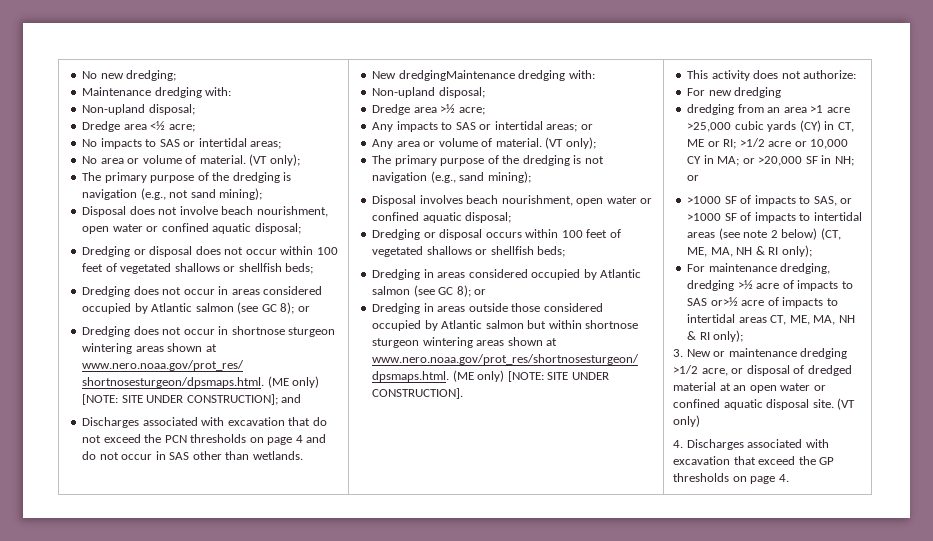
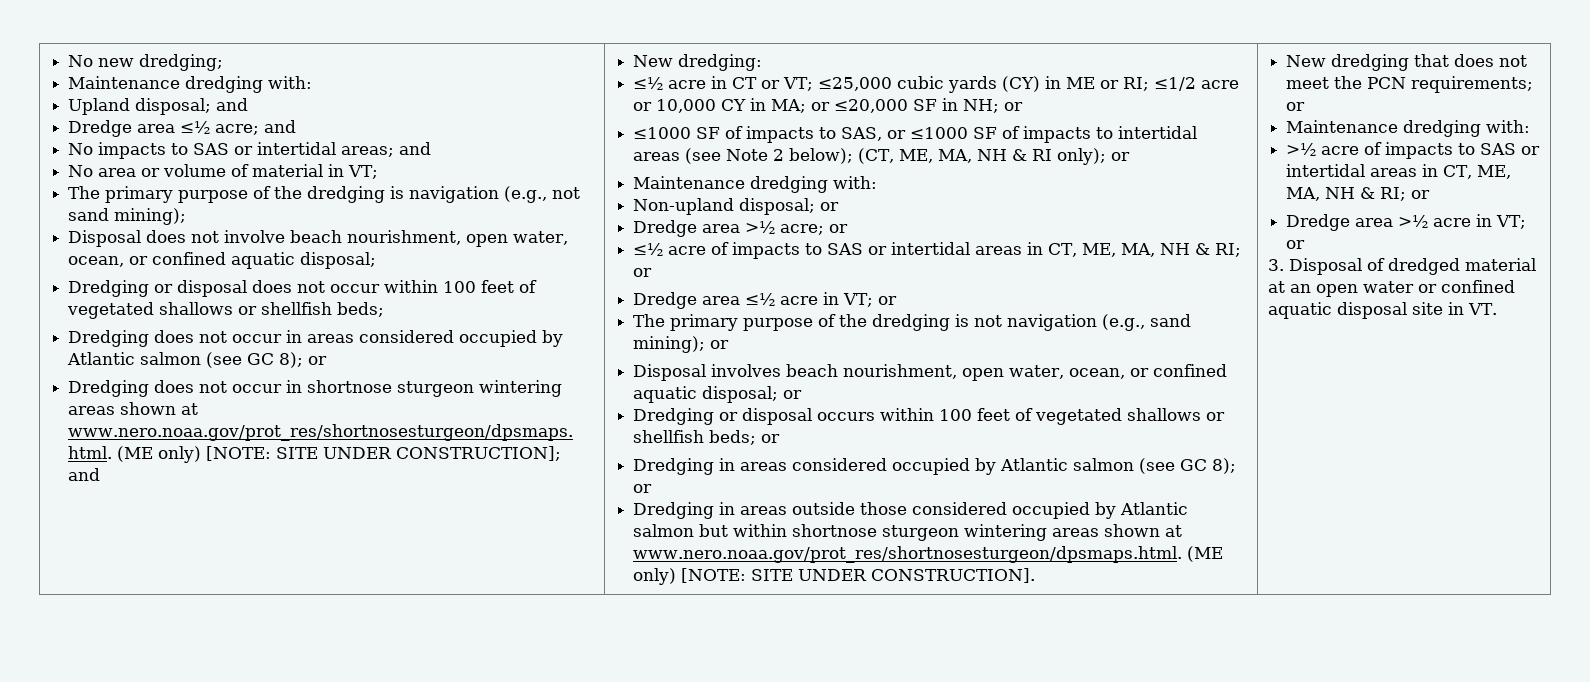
  No new dredging;
  Maintenance dredging with:
- Non-upland disposal;
- Dredge area <½ acre;
+ Upland disposal; and
+ Dredge area ≤½ acre; and
- No impacts to SAS or intertidal areas;
+ No impacts to SAS or intertidal areas; and
- No area or volume of material. (VT only);
+ No area or volume of material in VT;
- Disposal does not involve beach nourishment, open water or confined aquatic disposal;
+ Disposal does not involve beach nourishment, open water, ocean, or confined aquatic disposal;
- Discharges associated with excavation that do not exceed the PCN thresholds on page 4 and do not occur in SAS other than wetlands. | New dredgingMaintenance dredging with:
- Non-upland disposal;
+ New dredging:
+ ≤½ acre in CT or VT; ≤25,000 cubic yards (CY) in ME or RI; ≤1/2 acre or 10,000 CY in MA; or ≤20,000 SF in NH; or
+ ≤1000 SF of impacts to SAS, or ≤1000 SF of impacts to intertidal areas (see Note 2 below); (CT, ME, MA, NH & RI only); or
+ Maintenance dredging with:
+ Non-upland disposal; or
- Dredge area >½ acre;
- Any impacts to SAS or intertidal areas; or
- Any area or volume of material. (VT only);
+ Dredge area >½ acre; or
+ ≤½ acre of impacts to SAS or intertidal areas in CT, ME, MA, NH & RI; or
+ Dredge area ≤½ acre in VT; or
- The primary purpose of the dredging is not navigation (e.g., sand mining);
+ The primary purpose of the dredging is not navigation (e.g., sand mining); or
- Disposal involves beach nourishment, open water or confined aquatic disposal;
+ Disposal involves beach nourishment, open water, ocean, or confined aquatic disposal; or
- Dredging or disposal occurs within 100 feet of vegetated shallows or shellfish beds;
+ Dredging or disposal occurs within 100 feet of vegetated shallows or shellfish beds; or
- This activity does not authorize:
- For new dredging
- dredging from an area >1 acre >25,000 cubic yards (CY) in CT, ME or RI; >1/2 acre or 10,000 CY in MA; or >20,000 SF in NH; or
- >1000 SF of impacts to SAS, or >1000 SF of impacts to intertidal areas (see note 2 below) (CT, ME, MA, NH & RI only);
- For maintenance dredging, dredging >½ acre of impacts to SAS or>½ acre of impacts to intertidal areas CT, ME, MA, NH & RI only);
- 3. New or maintenance dredging >1/2 acre, or disposal of dredged material at an open water or confined aquatic disposal site. (VT only)
- 4. Discharges associated with excavation that exceed the GP thresholds on page 4.
+ New dredging that does not meet the PCN requirements; or
+ Maintenance dredging with:
+ >½ acre of impacts to SAS or intertidal areas in CT, ME, MA, NH & RI; or
+ Dredge area >½ acre in VT; or
+ 3. Disposal of dredged material at an open water or confined aquatic disposal site in VT.

